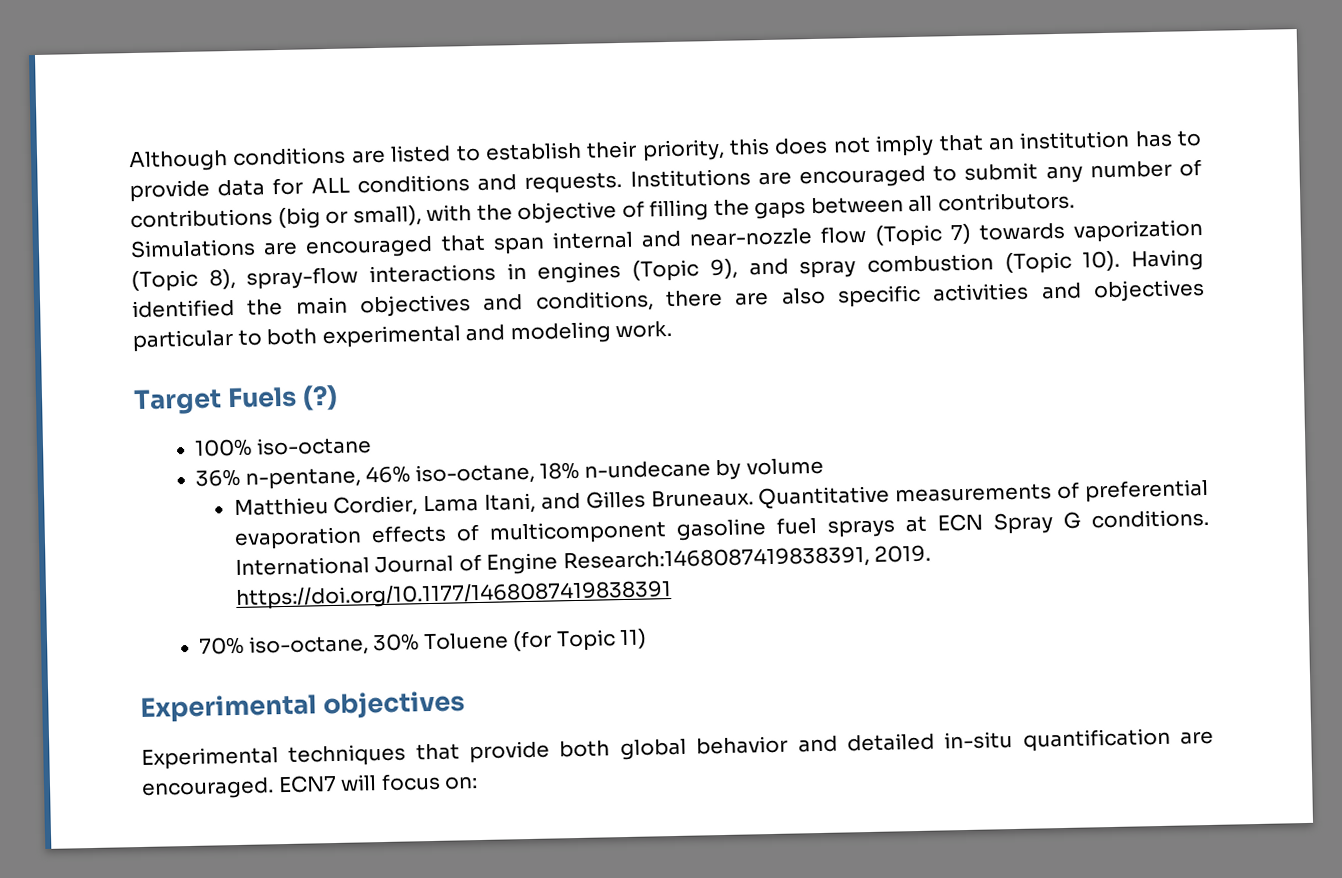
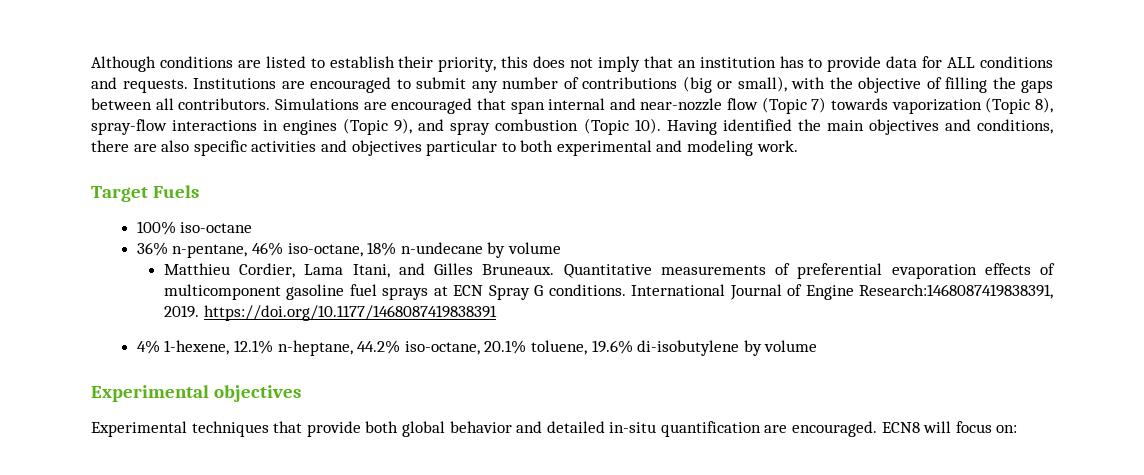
- Target Fuels (?)
+ Target Fuels
- 70% iso-octane, 30% Toluene (for Topic 11)
+ 4% 1-hexene, 12.1% n-heptane, 44.2% iso-octane, 20.1% toluene, 19.6% di-isobutylene by volume
- ECN7 will focus on:
+ ECN8 will focus on:

